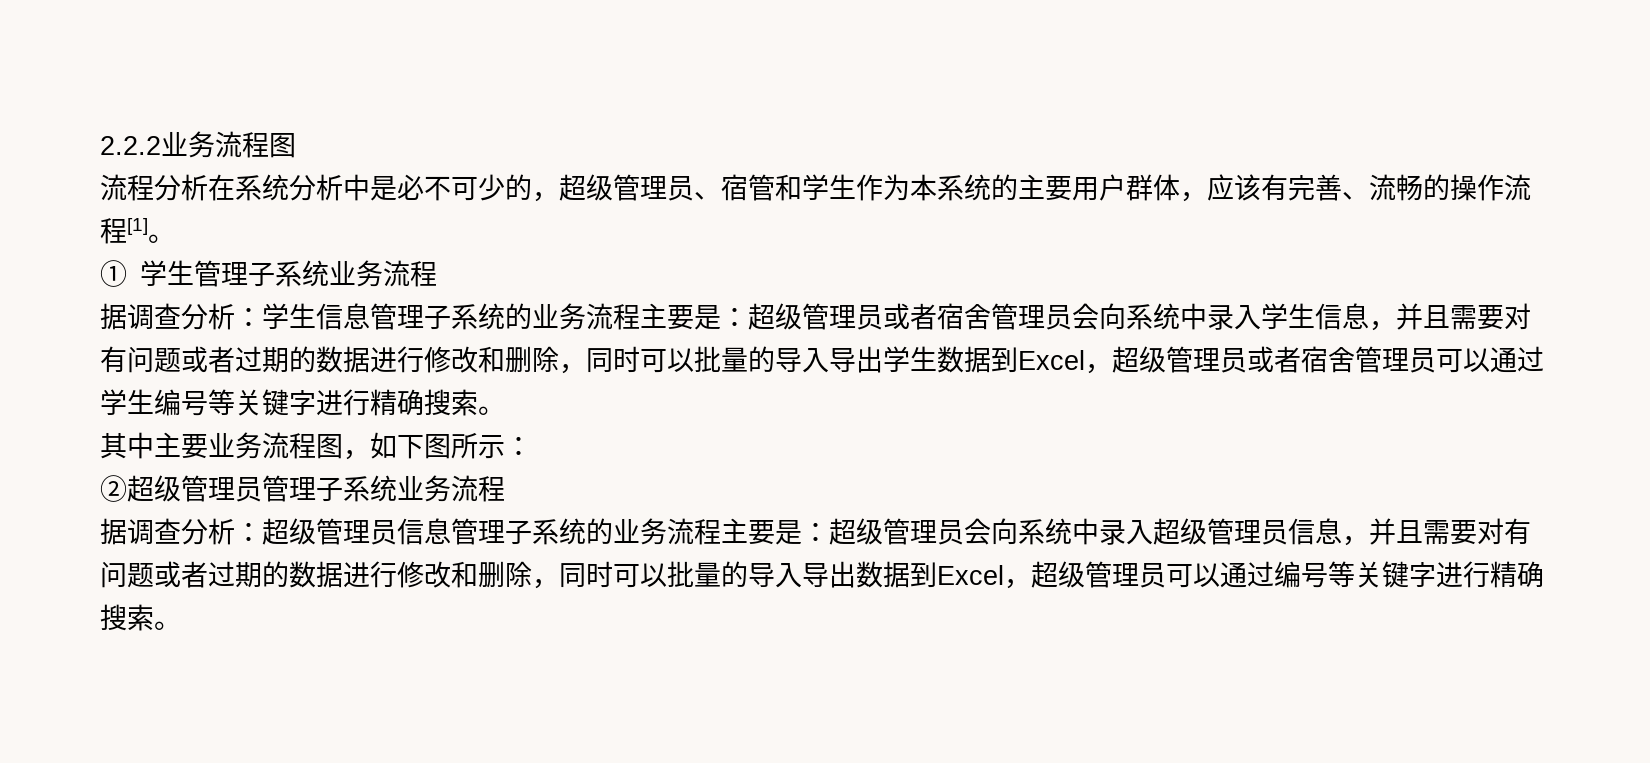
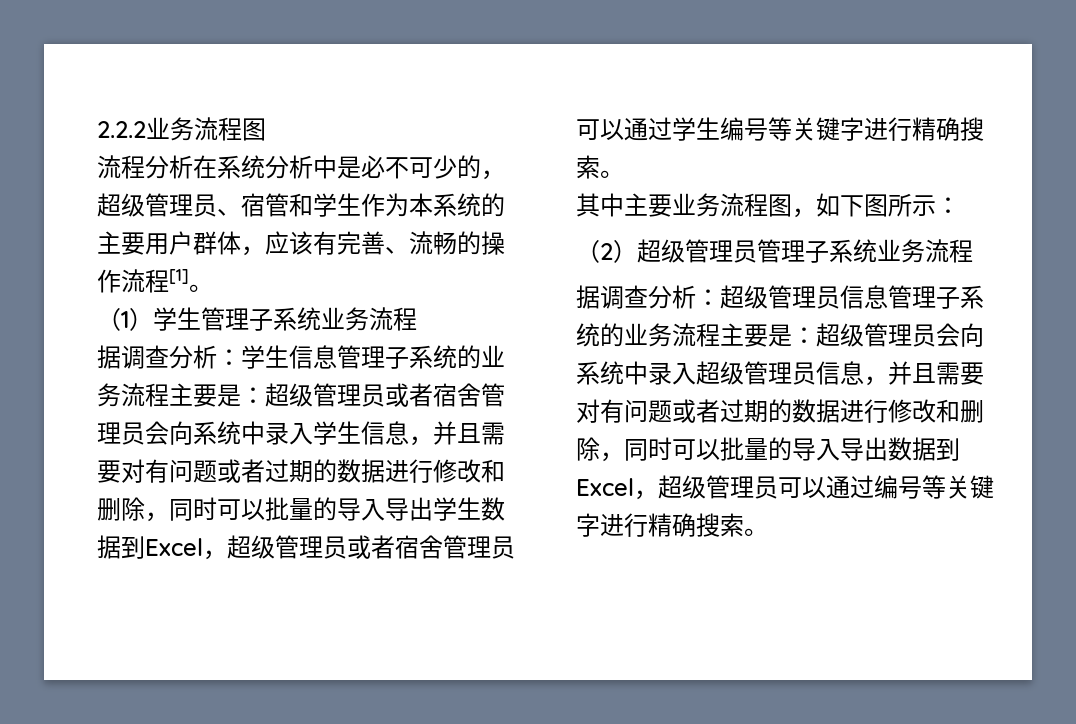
- ①学生管理子系统业务流程
+ （1）学生管理子系统业务流程
- ②超级管理员管理子系统业务流程
+ （2）超级管理员管理子系统业务流程

